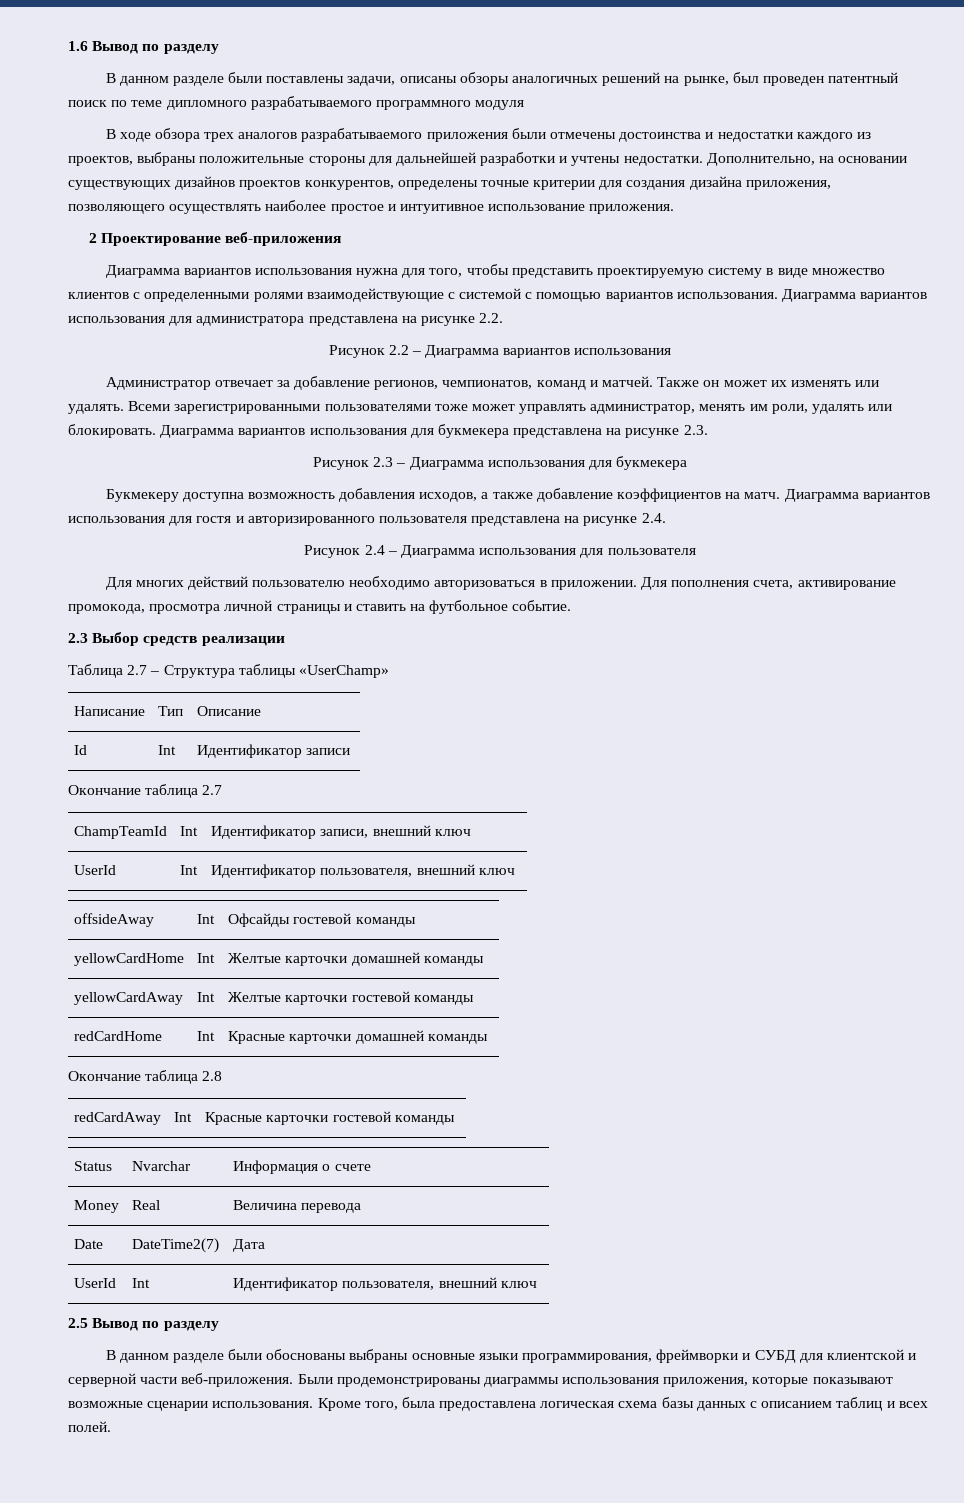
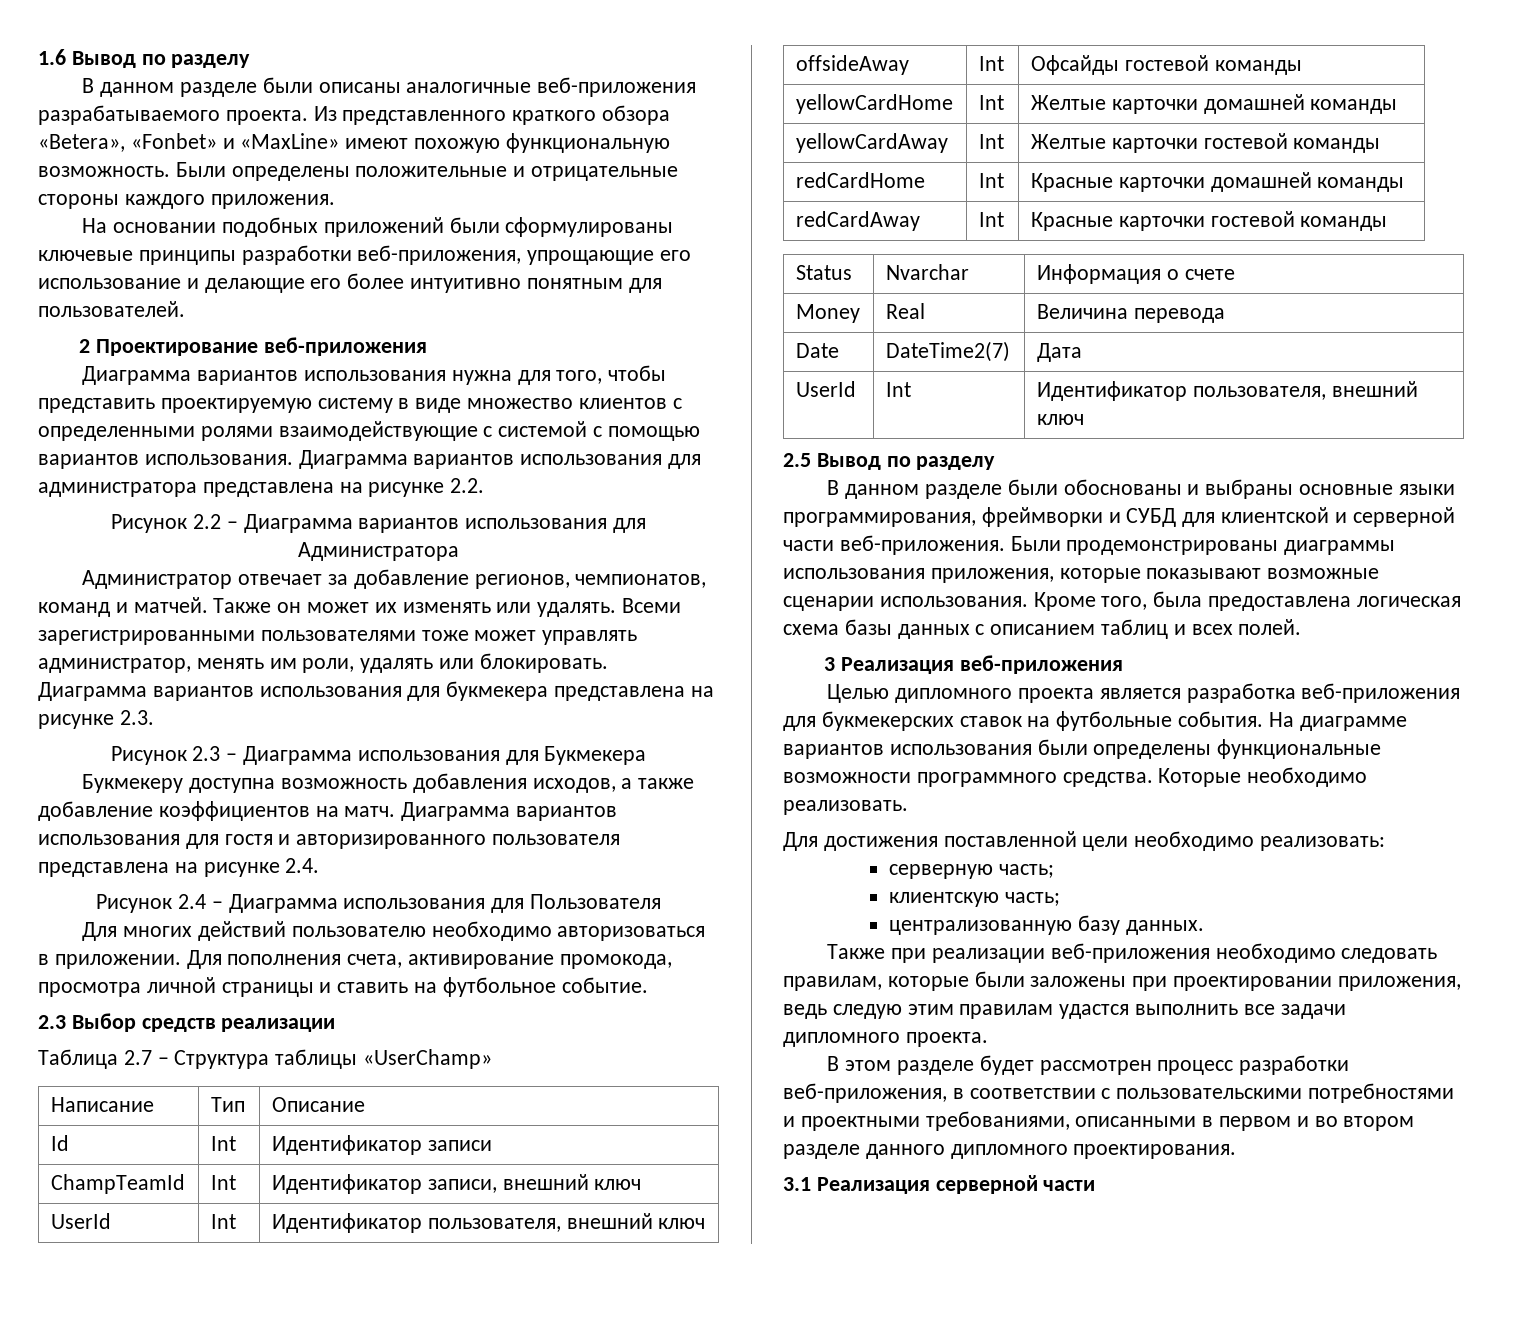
- В данном разделе были поставлены задачи, описаны обзоры аналогичных решений на рынке, был проведен патентный поиск по теме дипломного разрабатываемого программного модуля
- В ходе обзора трех аналогов разрабатываемого приложения были отмечены достоинства и недостатки каждого из проектов, выбраны положительные стороны для дальнейшей разработки и учтены недостатки. Дополнительно, на основании существующих дизайнов проектов конкурентов, определены точные критерии для создания дизайна приложения, позволяющего осуществлять наиболее простое и интуитивное использование приложения.
+ В данном разделе были описаны аналогичные веб-приложения разрабатываемого проекта. Из представленного краткого обзора «Betera», «Fonbet» и «MaxLine» имеют похожую функциональную возможность. Были определены положительные и отрицательные стороны каждого приложения.
+ На основании подобных приложений были сформулированы ключевые принципы разработки веб-приложения, упрощающие его использование и делающие его более интуитивно понятным для пользователей.
- Рисунок 2.2 – Диаграмма вариантов использования
+ Рисунок 2.2 – Диаграмма вариантов использования для Администратора
- Рисунок 2.3 – Диаграмма использования для букмекера
+ Рисунок 2.3 – Диаграмма использования для Букмекера
- Рисунок 2.4 – Диаграмма использования для пользователя
+ Рисунок 2.4 – Диаграмма использования для Пользователя
- Окончание таблица 2.7
- Окончание таблица 2.8
- В данном разделе были обоснованы выбраны основные языки программирования, фреймворки и СУБД для клиентской и серверной части веб-приложения.
+ В данном разделе были обоснованы и выбраны основные языки программирования, фреймворки и СУБД для клиентской и серверной части веб-приложения.
+ 3 Реализация веб-приложения
+ Целью дипломного проекта является разработка веб-приложения для букмекерских ставок на футбольные события. На диаграмме вариантов использования были определены функциональные возможности программного средства. Которые необходимо реализовать.
+ Для достижения поставленной цели необходимо реализовать:
+ серверную часть;
+ клиентскую часть;
+ централизованную базу данных.
+ Также при реализации веб-приложения необходимо следовать правилам, которые были заложены при проектировании приложения, ведь следую этим правилам удастся выполнить все задачи дипломного проекта.
+ В этом разделе будет рассмотрен процесс разработки веб-приложения, в соответствии с пользовательскими потребностями и проектными требованиями, описанными в первом и во втором разделе данного дипломного проектирования.
+ 3.1 Реализация серверной части

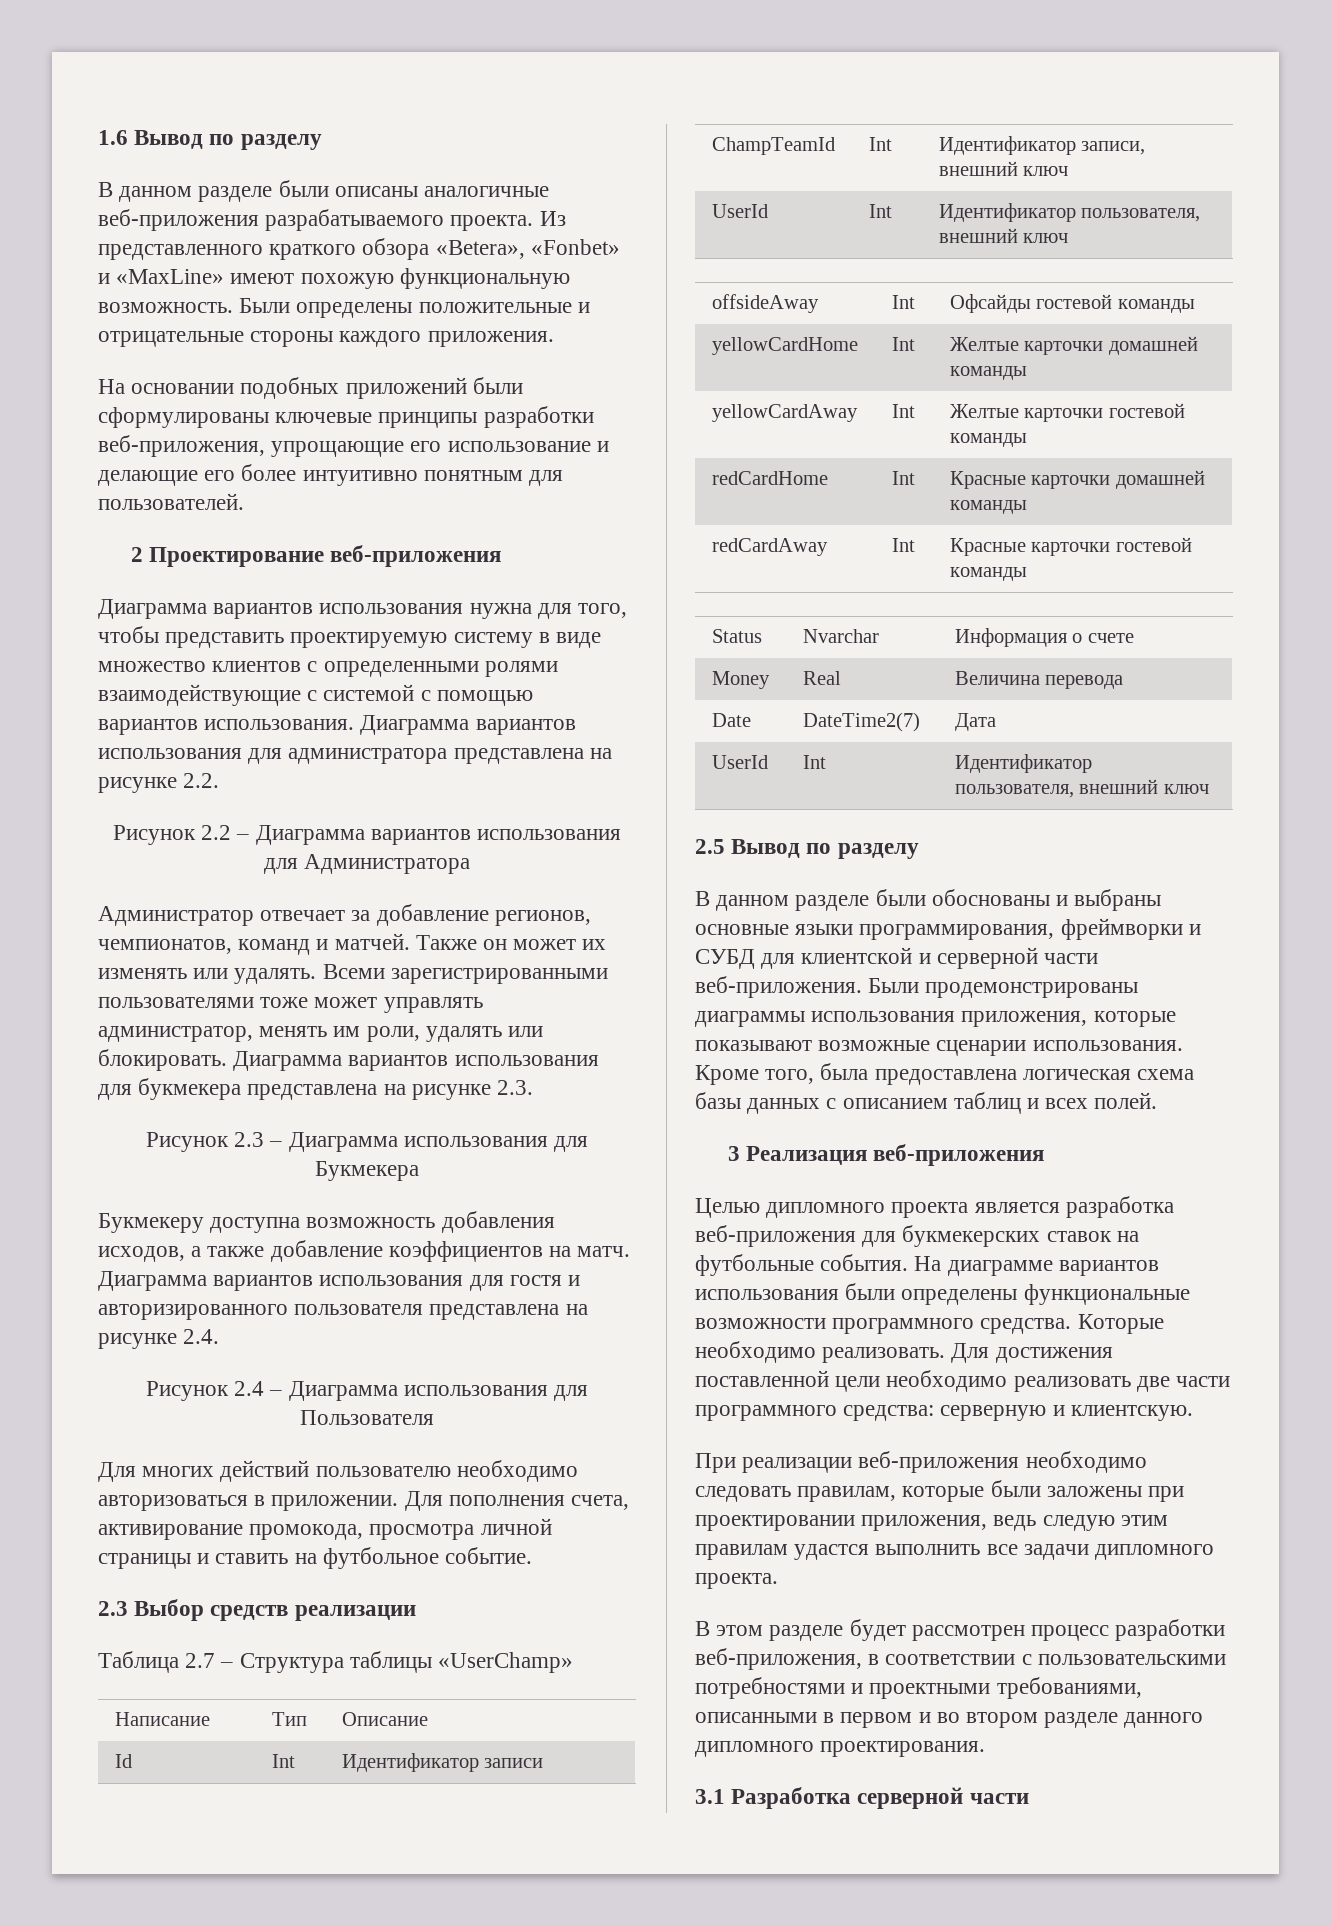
- Которые необходимо реализовать.
- Для достижения поставленной цели необходимо реализовать:
- серверную часть;
- клиентскую часть;
- централизованную базу данных.
- Также при реализации веб-приложения необходимо следовать правилам, которые были заложены при проектировании приложения, ведь следую этим правилам удастся выполнить все задачи дипломного проекта.
+ Которые необходимо реализовать. Для достижения поставленной цели необходимо реализовать две части программного средства: серверную и клиентскую.
+ При реализации веб-приложения необходимо следовать правилам, которые были заложены при проектировании приложения, ведь следую этим правилам удастся выполнить все задачи дипломного проекта.
- 3.1 Реализация серверной части
+ 3.1 Разработка серверной части

